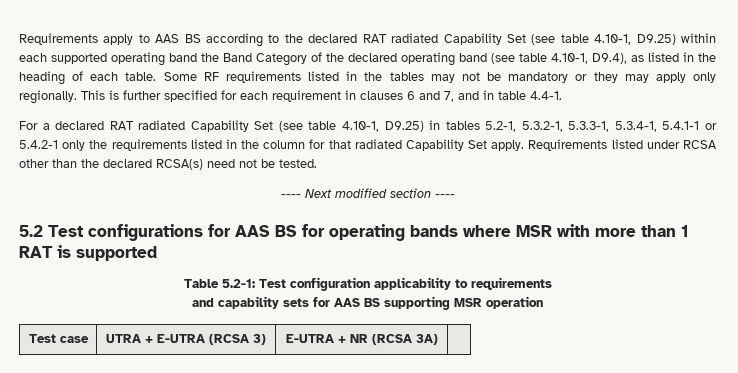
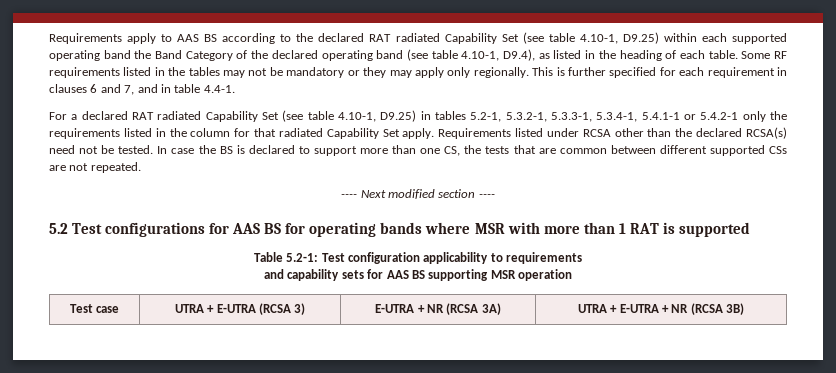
+ In case the BS is declared to support more than one CS, the tests that are common between different supported CSs are not repeated.
- Test case | UTRA + E-UTRA (RCSA 3) | E-UTRA + NR (RCSA 3A) |
+ Test case | UTRA + E-UTRA (RCSA 3) | E-UTRA + NR (RCSA 3A) | UTRA + E-UTRA + NR (RCSA 3B)

